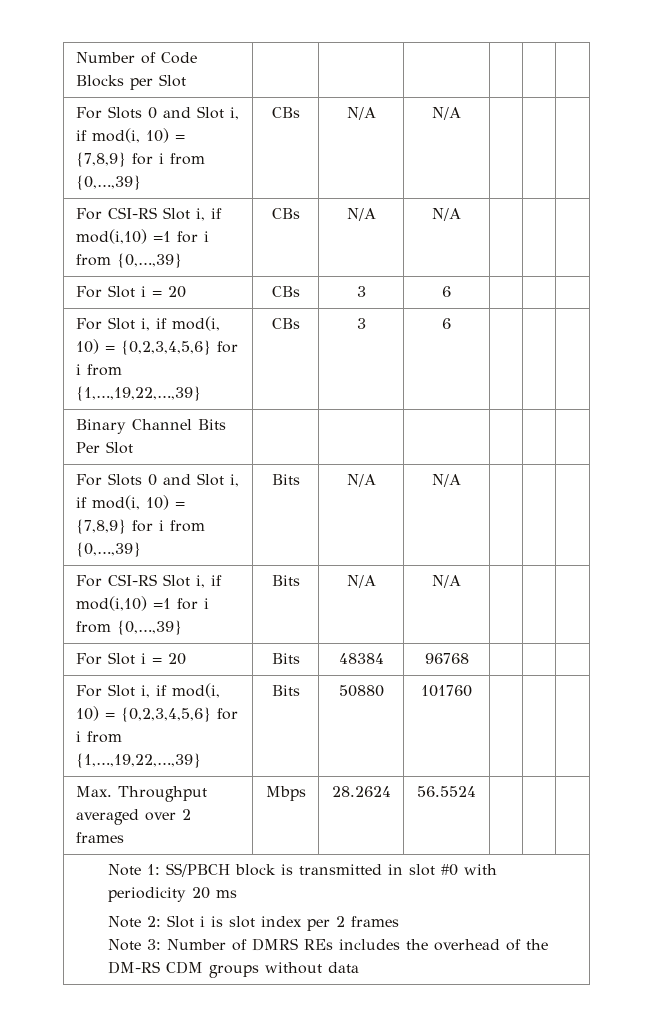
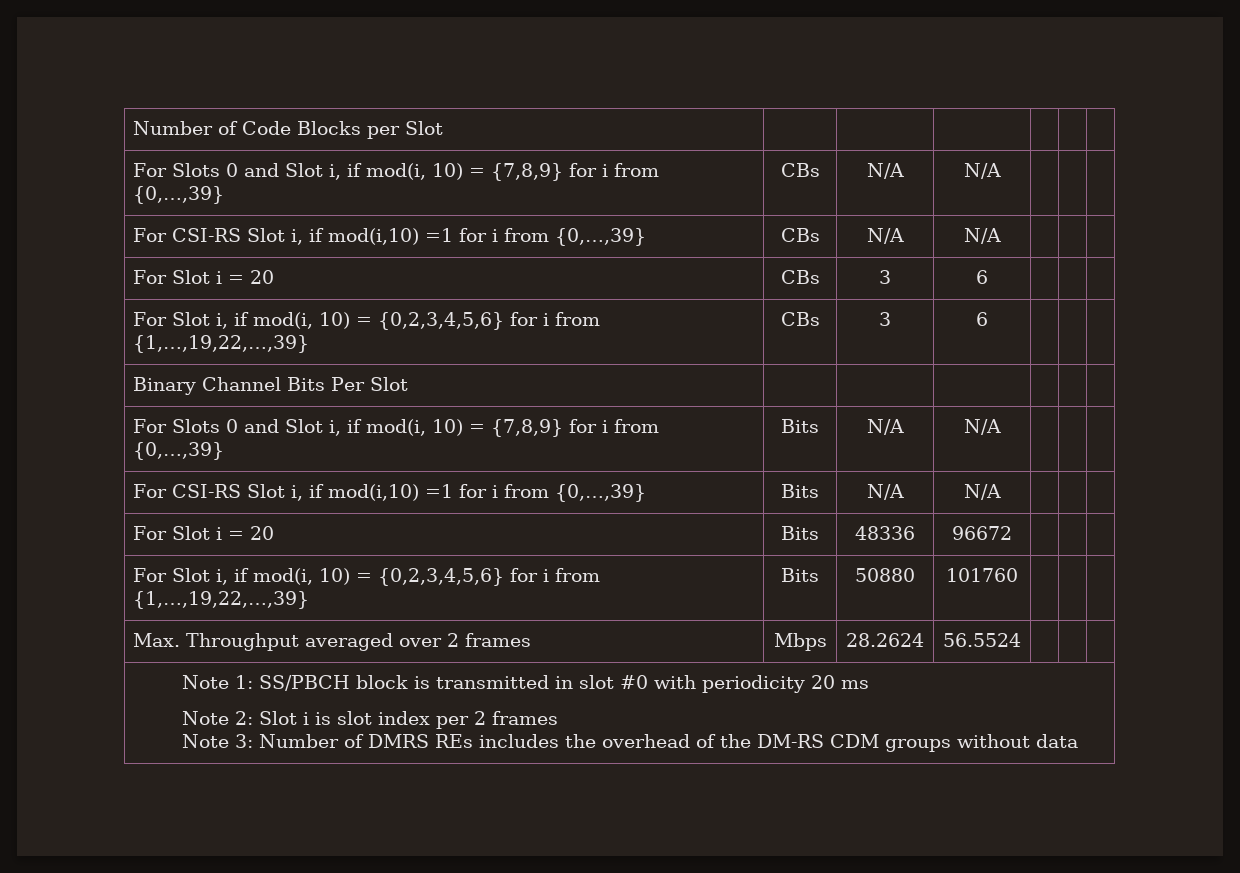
- For Slot i = 20 | Bits | 48384 | 96768 | | |
+ For Slot i = 20 | Bits | 48336 | 96672 | | |

